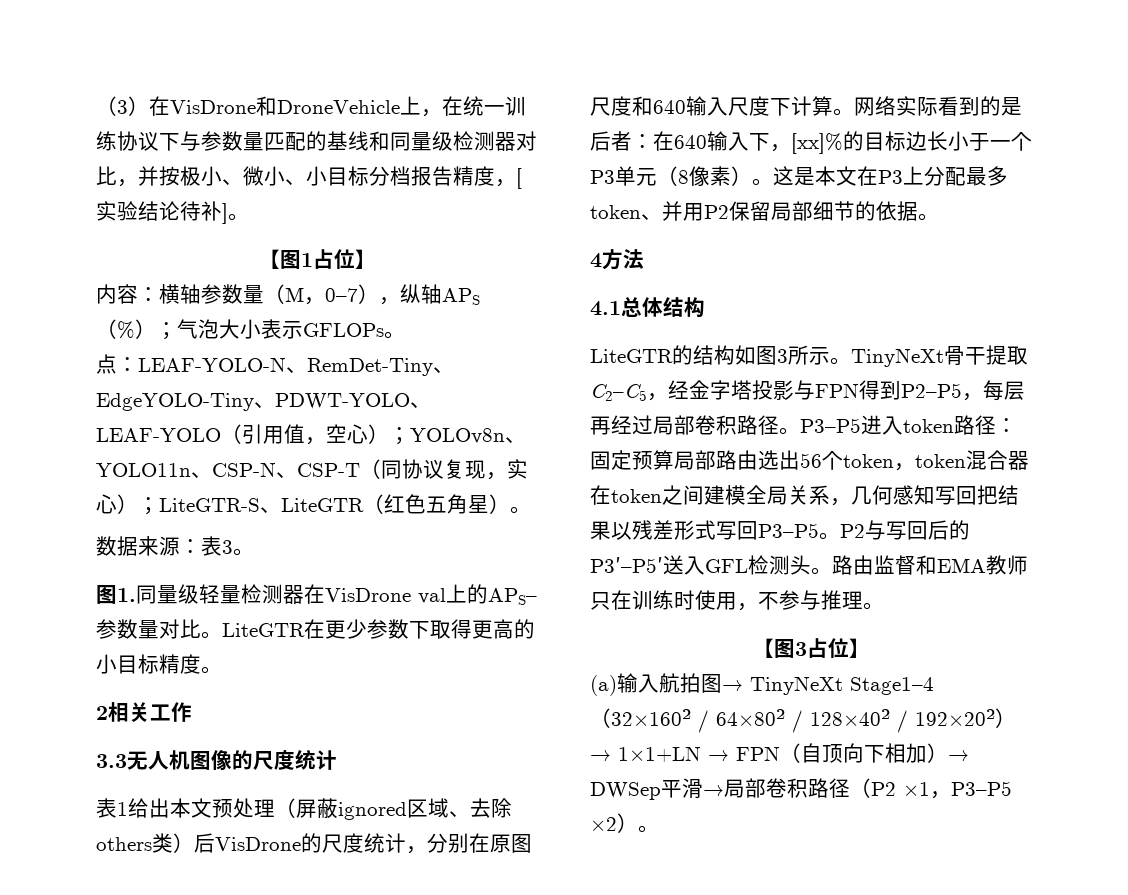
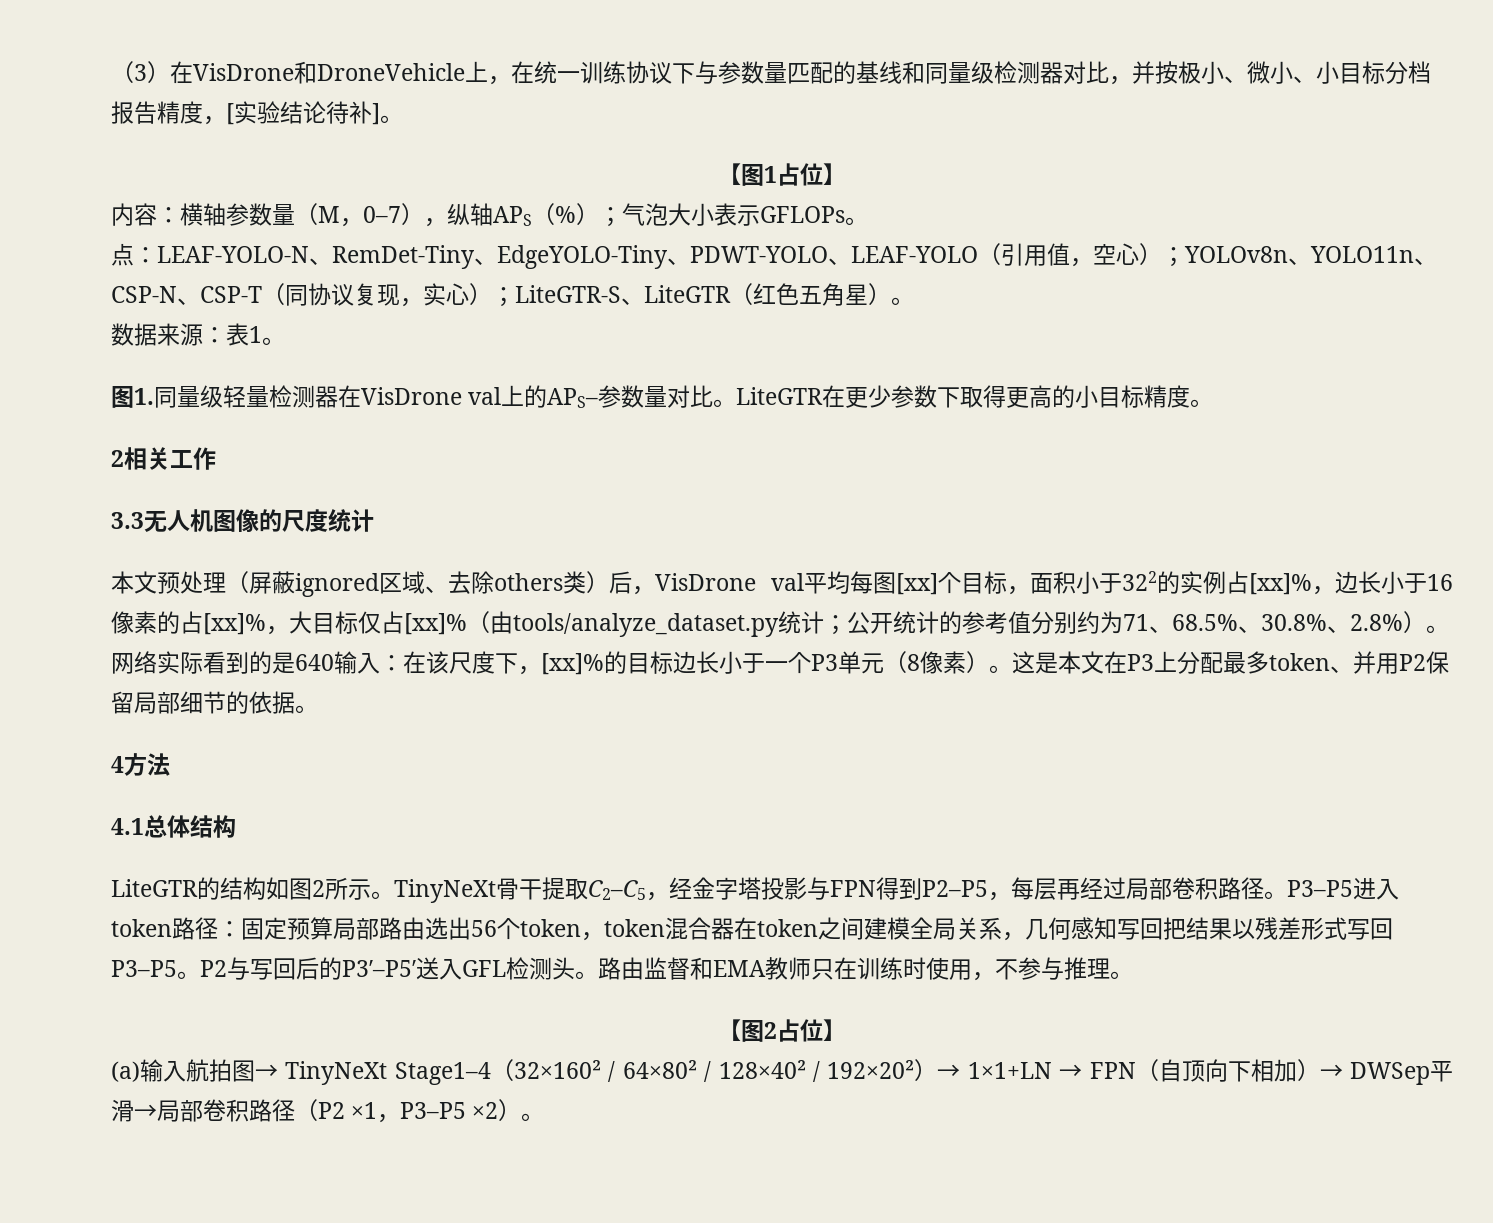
- 数据来源：表3。
+ 数据来源：表1。
- 表1给出本文预处理（屏蔽ignored区域、去除others类）后VisDrone的尺度统计，分别在原图尺度和640输入尺度下计算。
+ 本文预处理（屏蔽ignored区域、去除others类）后，VisDrone val平均每图[xx]个目标，面积小于322的实例占[xx]%，边长小于16像素的占[xx]%，大目标仅占[xx]%（由tools/analyze_dataset.py统计；公开统计的参考值分别约为71、68.5%、30.8%、2.8%）。
- 网络实际看到的是后者：在640输入下，[xx]%的目标边长小于一个P3单元（8像素）。
+ 网络实际看到的是640输入：在该尺度下，[xx]%的目标边长小于一个P3单元（8像素）。
- LiteGTR的结构如图3所示。
+ LiteGTR的结构如图2所示。
- 【图3占位】
+ 【图2占位】

